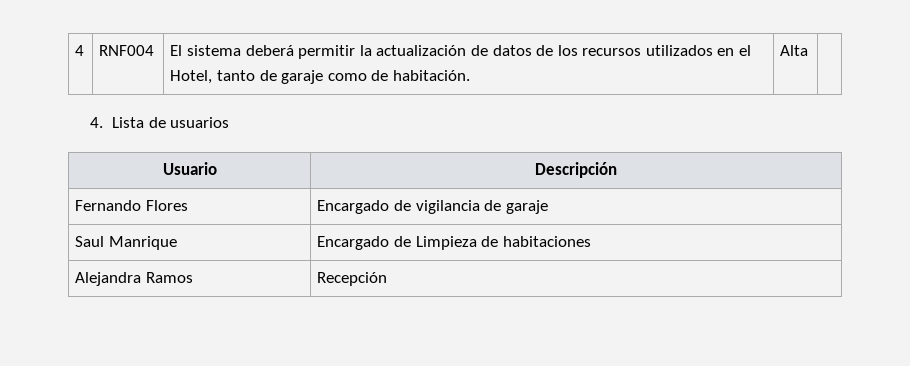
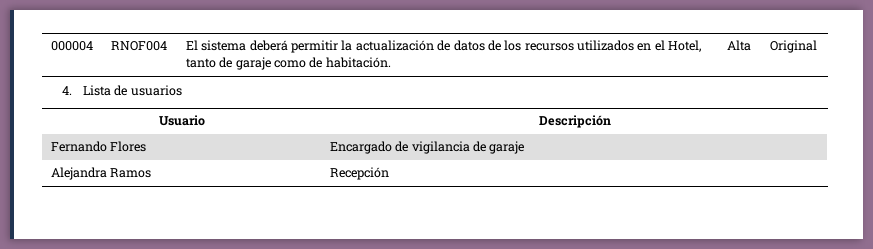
- 4 | RNF004 | El sistema deberá permitir la actualización de datos de los recursos utilizados en el Hotel, tanto de garaje como de habitación. | Alta |
+ 000004 | RNOF004 | El sistema deberá permitir la actualización de datos de los recursos utilizados en el Hotel, tanto de garaje como de habitación. | Alta | Original
- Saul Manrique | Encargado de Limpieza de habitaciones

